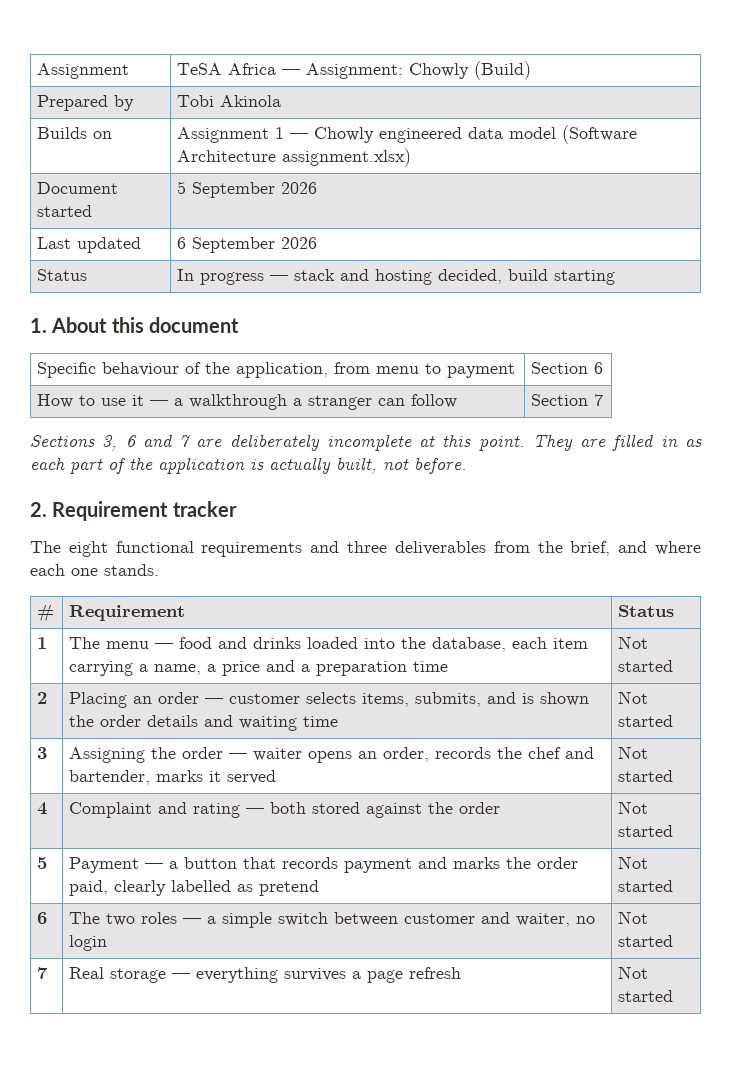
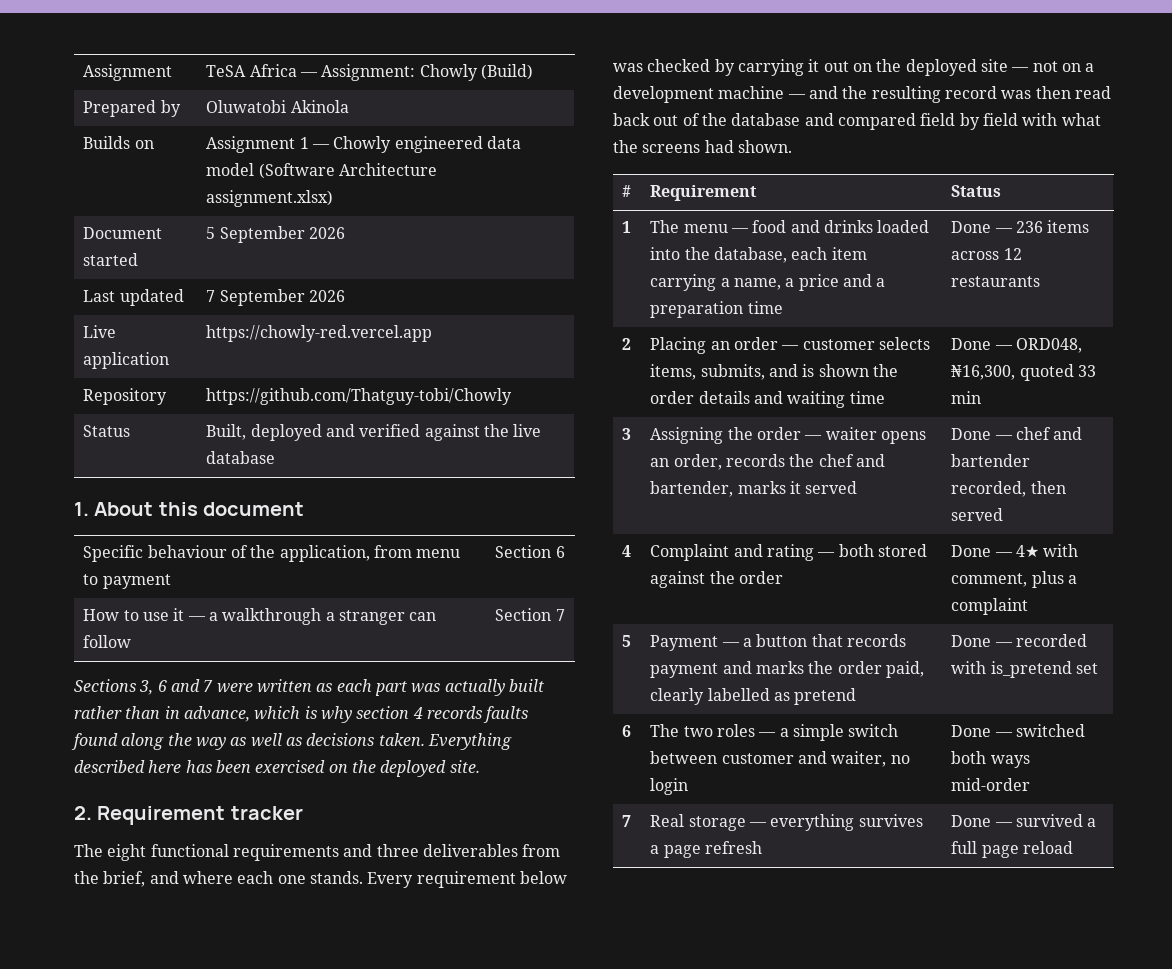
- Prepared by | Tobi Akinola
+ Prepared by | Oluwatobi Akinola
- Last updated | 6 September 2026
- Status | In progress — stack and hosting decided, build starting
+ Last updated | 7 September 2026
+ Live application | https://chowly-red.vercel.app
+ Repository | https://github.com/Thatguy-tobi/Chowly
+ Status | Built, deployed and verified against the live database
- Sections 3, 6 and 7 are deliberately incomplete at this point. They are filled in as each part of the application is actually built, not before.
+ Sections 3, 6 and 7 were written as each part was actually built rather than in advance, which is why section 4 records faults found along the way as well as decisions taken. Everything described here has been exercised on the deployed site.
+ Every requirement below was checked by carrying it out on the deployed site — not on a development machine — and the resulting record was then read back out of the database and compared field by field with what the screens had shown.
- 1 | The menu — food and drinks loaded into the database, each item carrying a name, a price and a preparation time | Not started
+ 1 | The menu — food and drinks loaded into the database, each item carrying a name, a price and a preparation time | Done — 236 items across 12 restaurants
- 2 | Placing an order — customer selects items, submits, and is shown the order details and waiting time | Not started
+ 2 | Placing an order — customer selects items, submits, and is shown the order details and waiting time | Done — ORD048, ₦16,300, quoted 33 min
- 3 | Assigning the order — waiter opens an order, records the chef and bartender, marks it served | Not started
+ 3 | Assigning the order — waiter opens an order, records the chef and bartender, marks it served | Done — chef and bartender recorded, then served
- 4 | Complaint and rating — both stored against the order | Not started
+ 4 | Complaint and rating — both stored against the order | Done — 4★ with comment, plus a complaint
- 5 | Payment — a button that records payment and marks the order paid, clearly labelled as pretend | Not started
+ 5 | Payment — a button that records payment and marks the order paid, clearly labelled as pretend | Done — recorded with is_pretend set
- 6 | The two roles — a simple switch between customer and waiter, no login | Not started
+ 6 | The two roles — a simple switch between customer and waiter, no login | Done — switched both ways mid-order
- 7 | Real storage — everything survives a page refresh | Not started
+ 7 | Real storage — everything survives a page refresh | Done — survived a full page reload

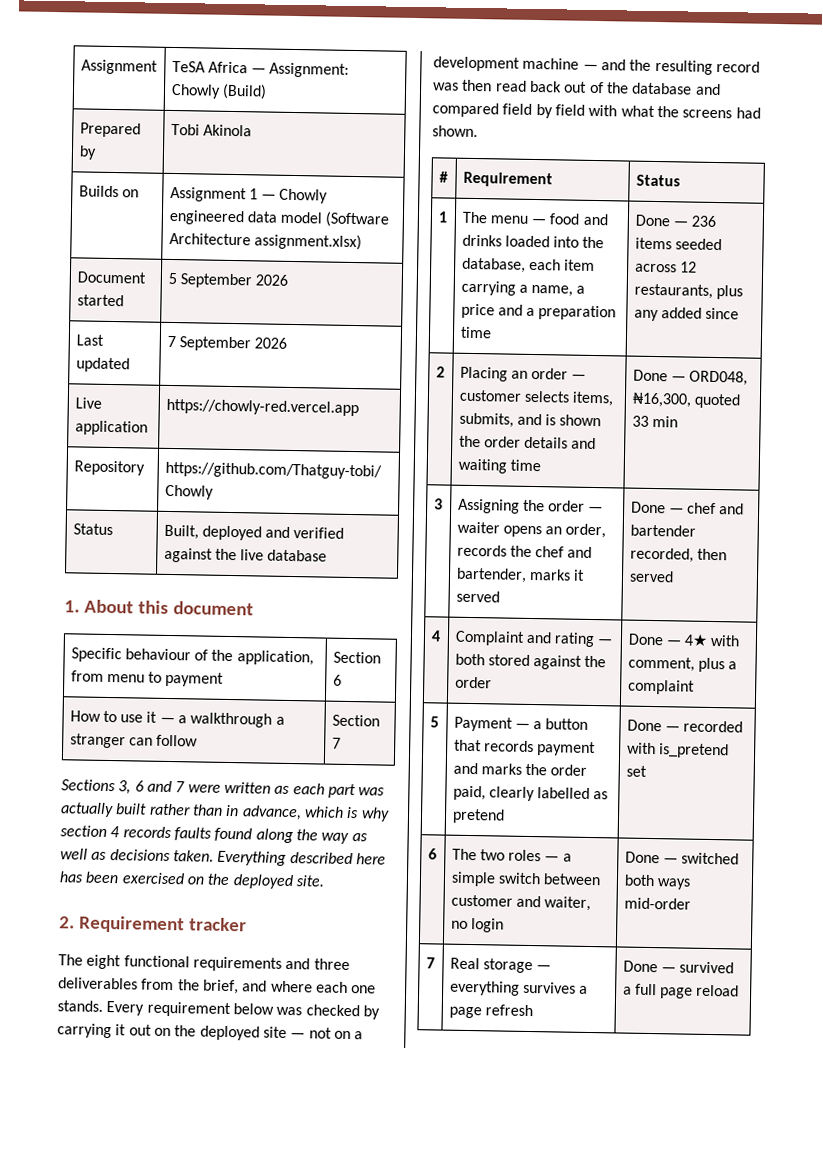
- Prepared by | Oluwatobi Akinola
+ Prepared by | Tobi Akinola
- 1 | The menu — food and drinks loaded into the database, each item carrying a name, a price and a preparation time | Done — 236 items across 12 restaurants
+ 1 | The menu — food and drinks loaded into the database, each item carrying a name, a price and a preparation time | Done — 236 items seeded across 12 restaurants, plus any added since

